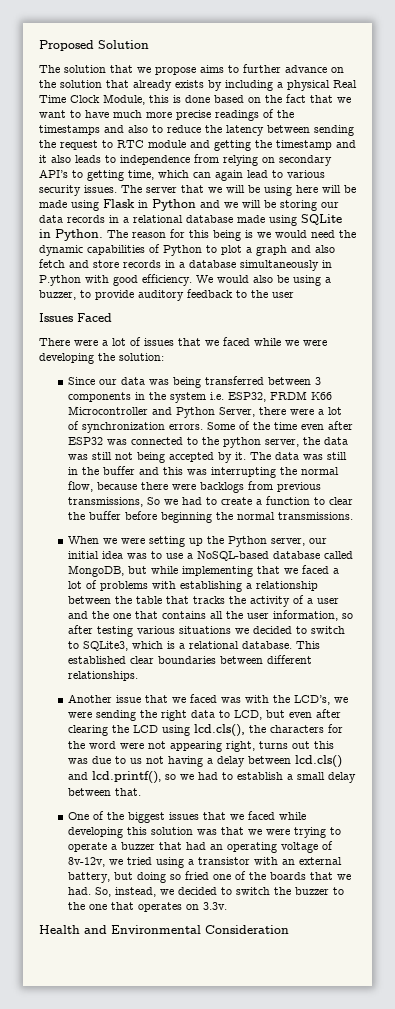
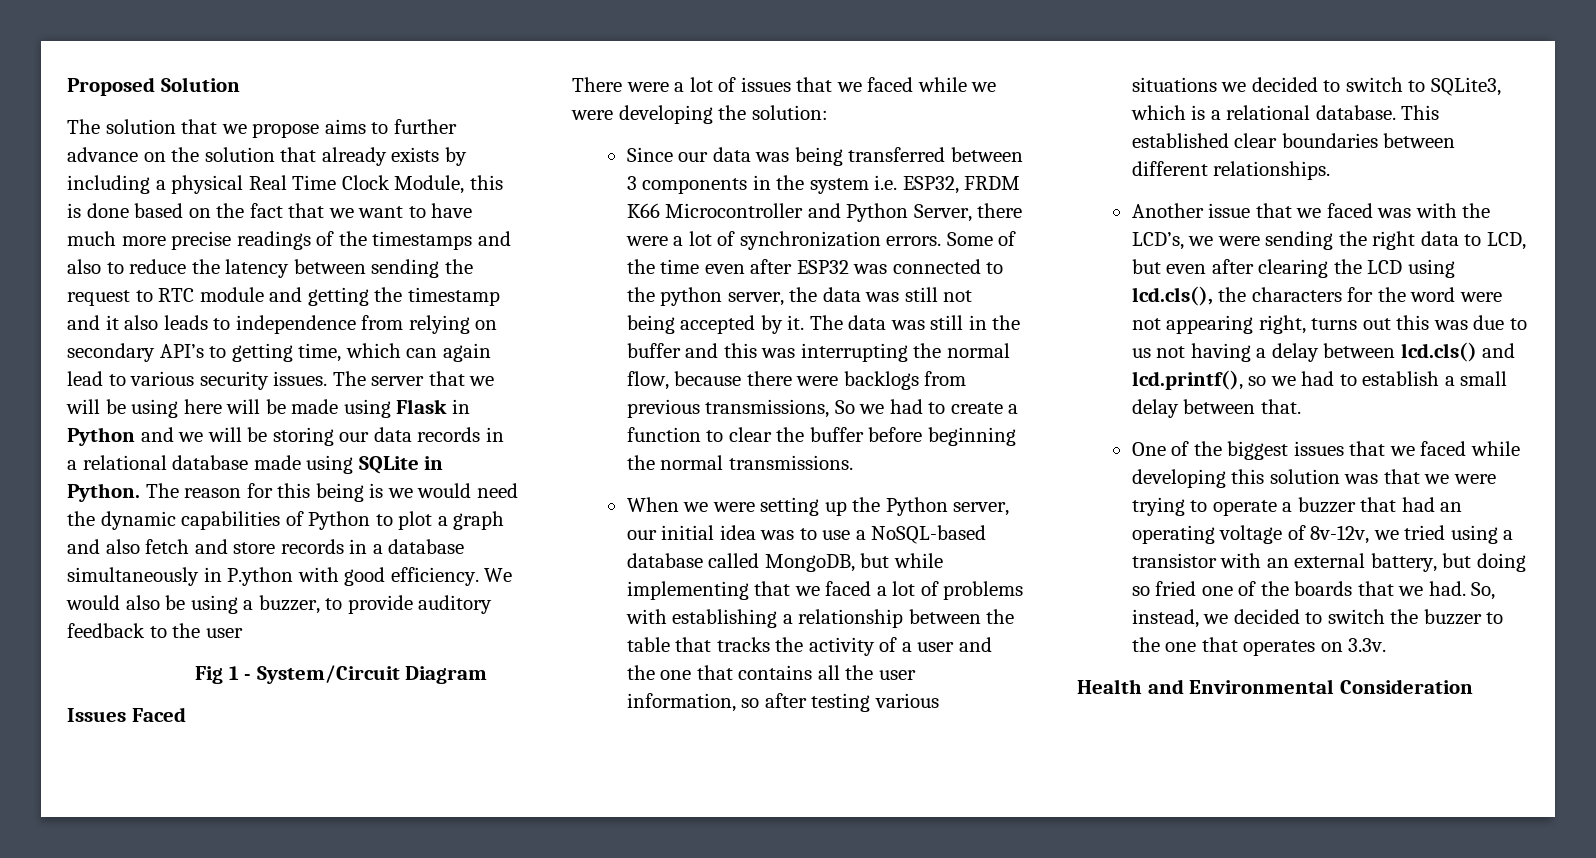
+ Fig 1 - System/Circuit Diagram

